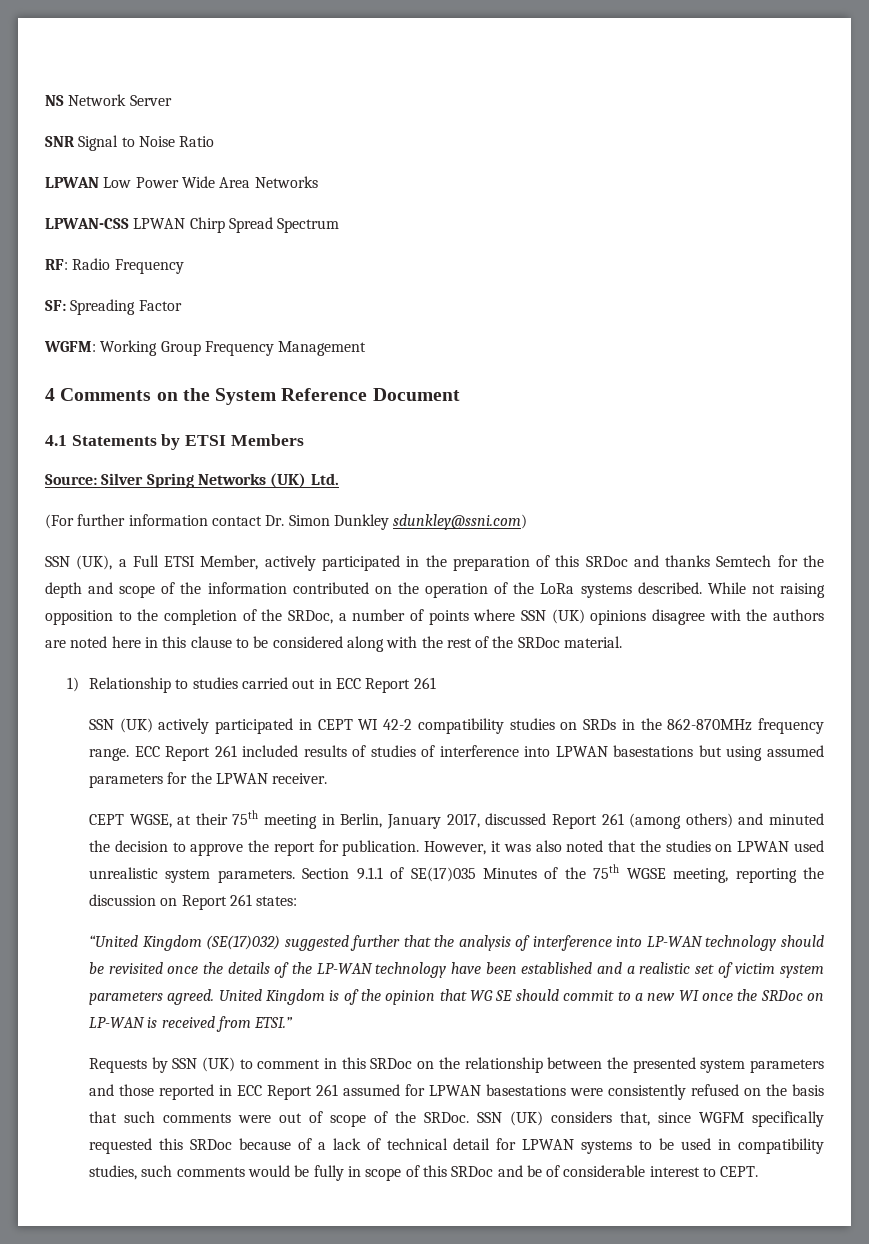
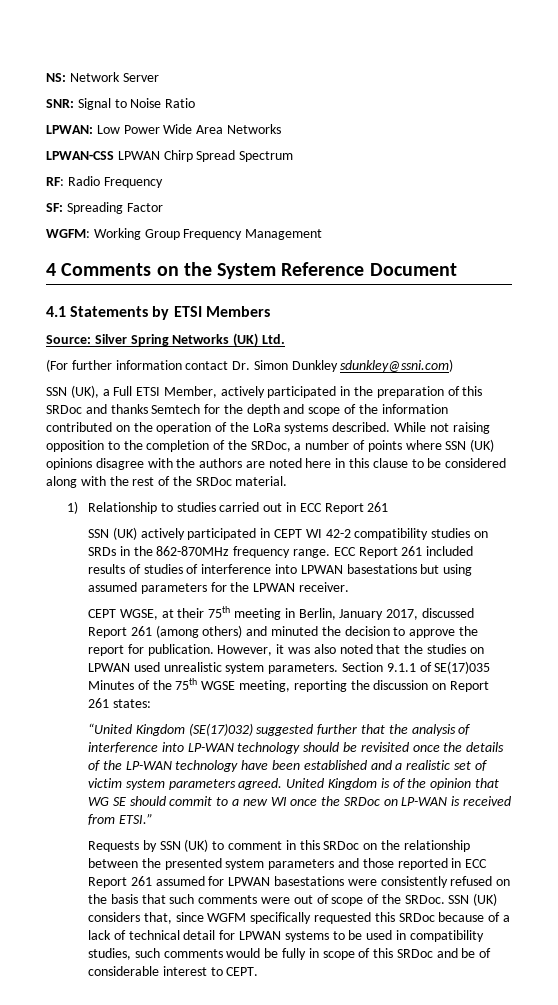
- NS Network Server
+ NS: Network Server
- SNR Signal to Noise Ratio
+ SNR: Signal to Noise Ratio
- LPWAN Low Power Wide Area Networks
+ LPWAN: Low Power Wide Area Networks

